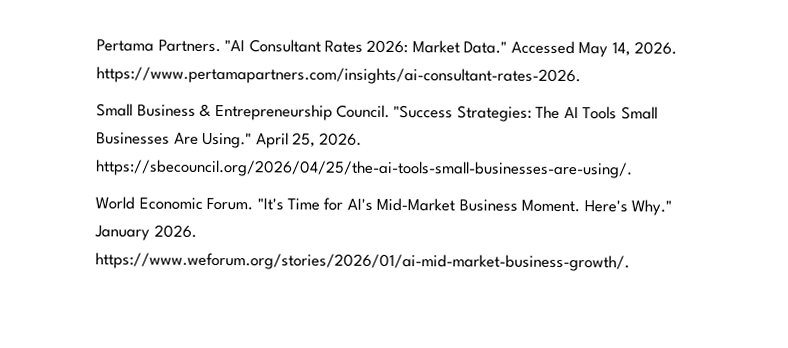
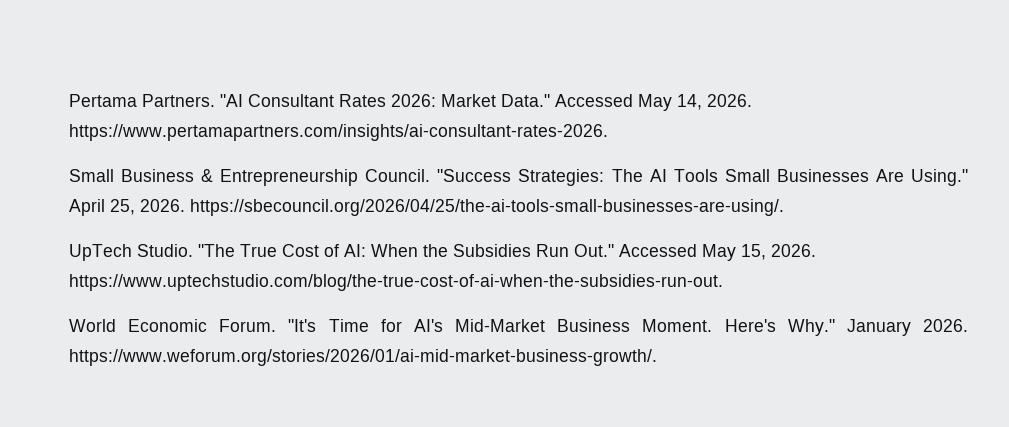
+ UpTech Studio. "The True Cost of AI: When the Subsidies Run Out." Accessed May 15, 2026. https://www.uptechstudio.com/blog/the-true-cost-of-ai-when-the-subsidies-run-out.

